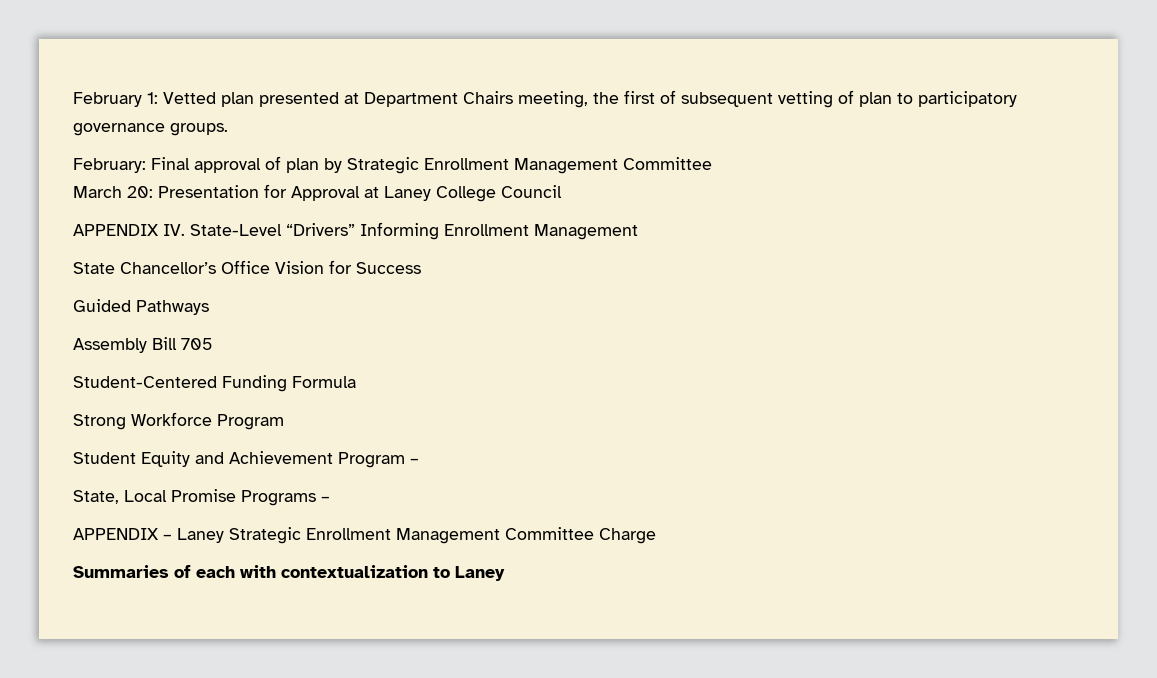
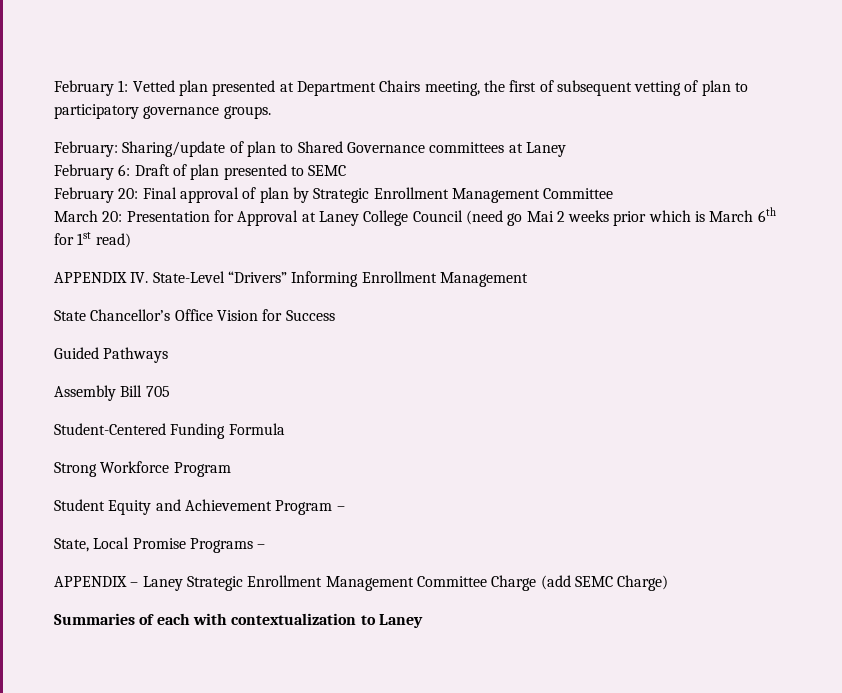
- February: Final approval of plan by Strategic Enrollment Management Committee
+ February: Sharing/update of plan to Shared Governance committees at Laney
+ February 6: Draft of plan presented to SEMC
+ February 20: Final approval of plan by Strategic Enrollment Management Committee
- March 20: Presentation for Approval at Laney College Council
+ March 20: Presentation for Approval at Laney College Council (need go Mai 2 weeks prior which is March 6th for 1st read)
- APPENDIX – Laney Strategic Enrollment Management Committee Charge
+ APPENDIX – Laney Strategic Enrollment Management Committee Charge (add SEMC Charge)

